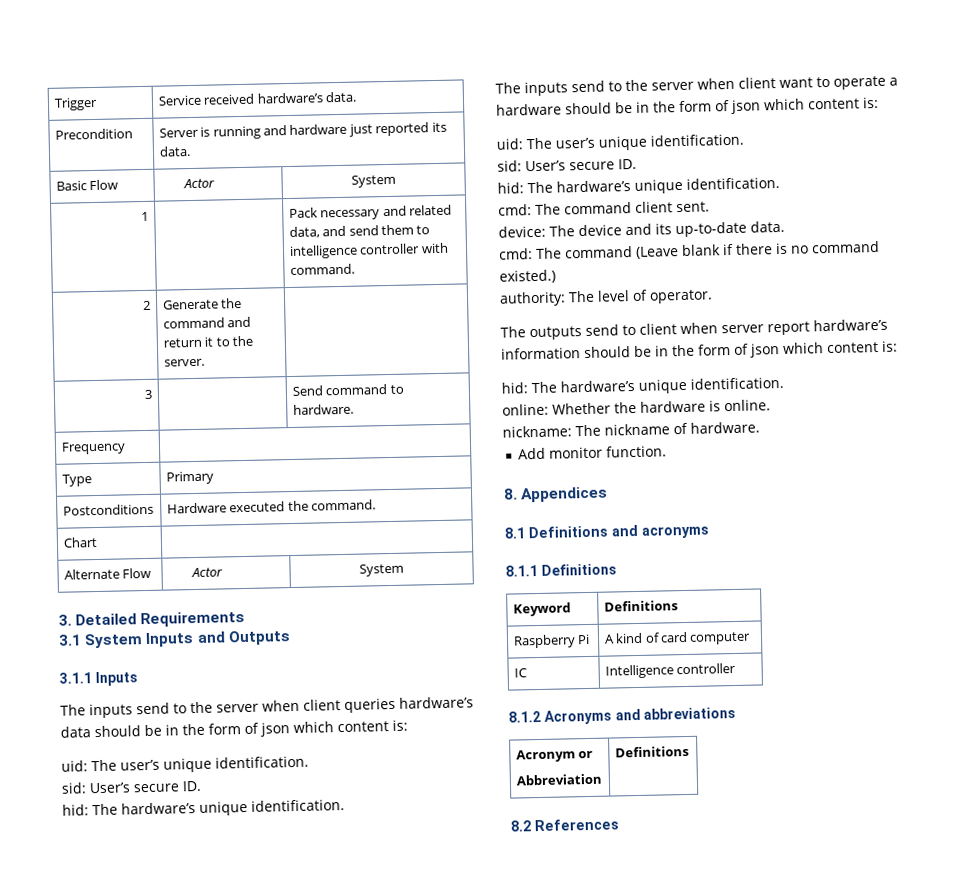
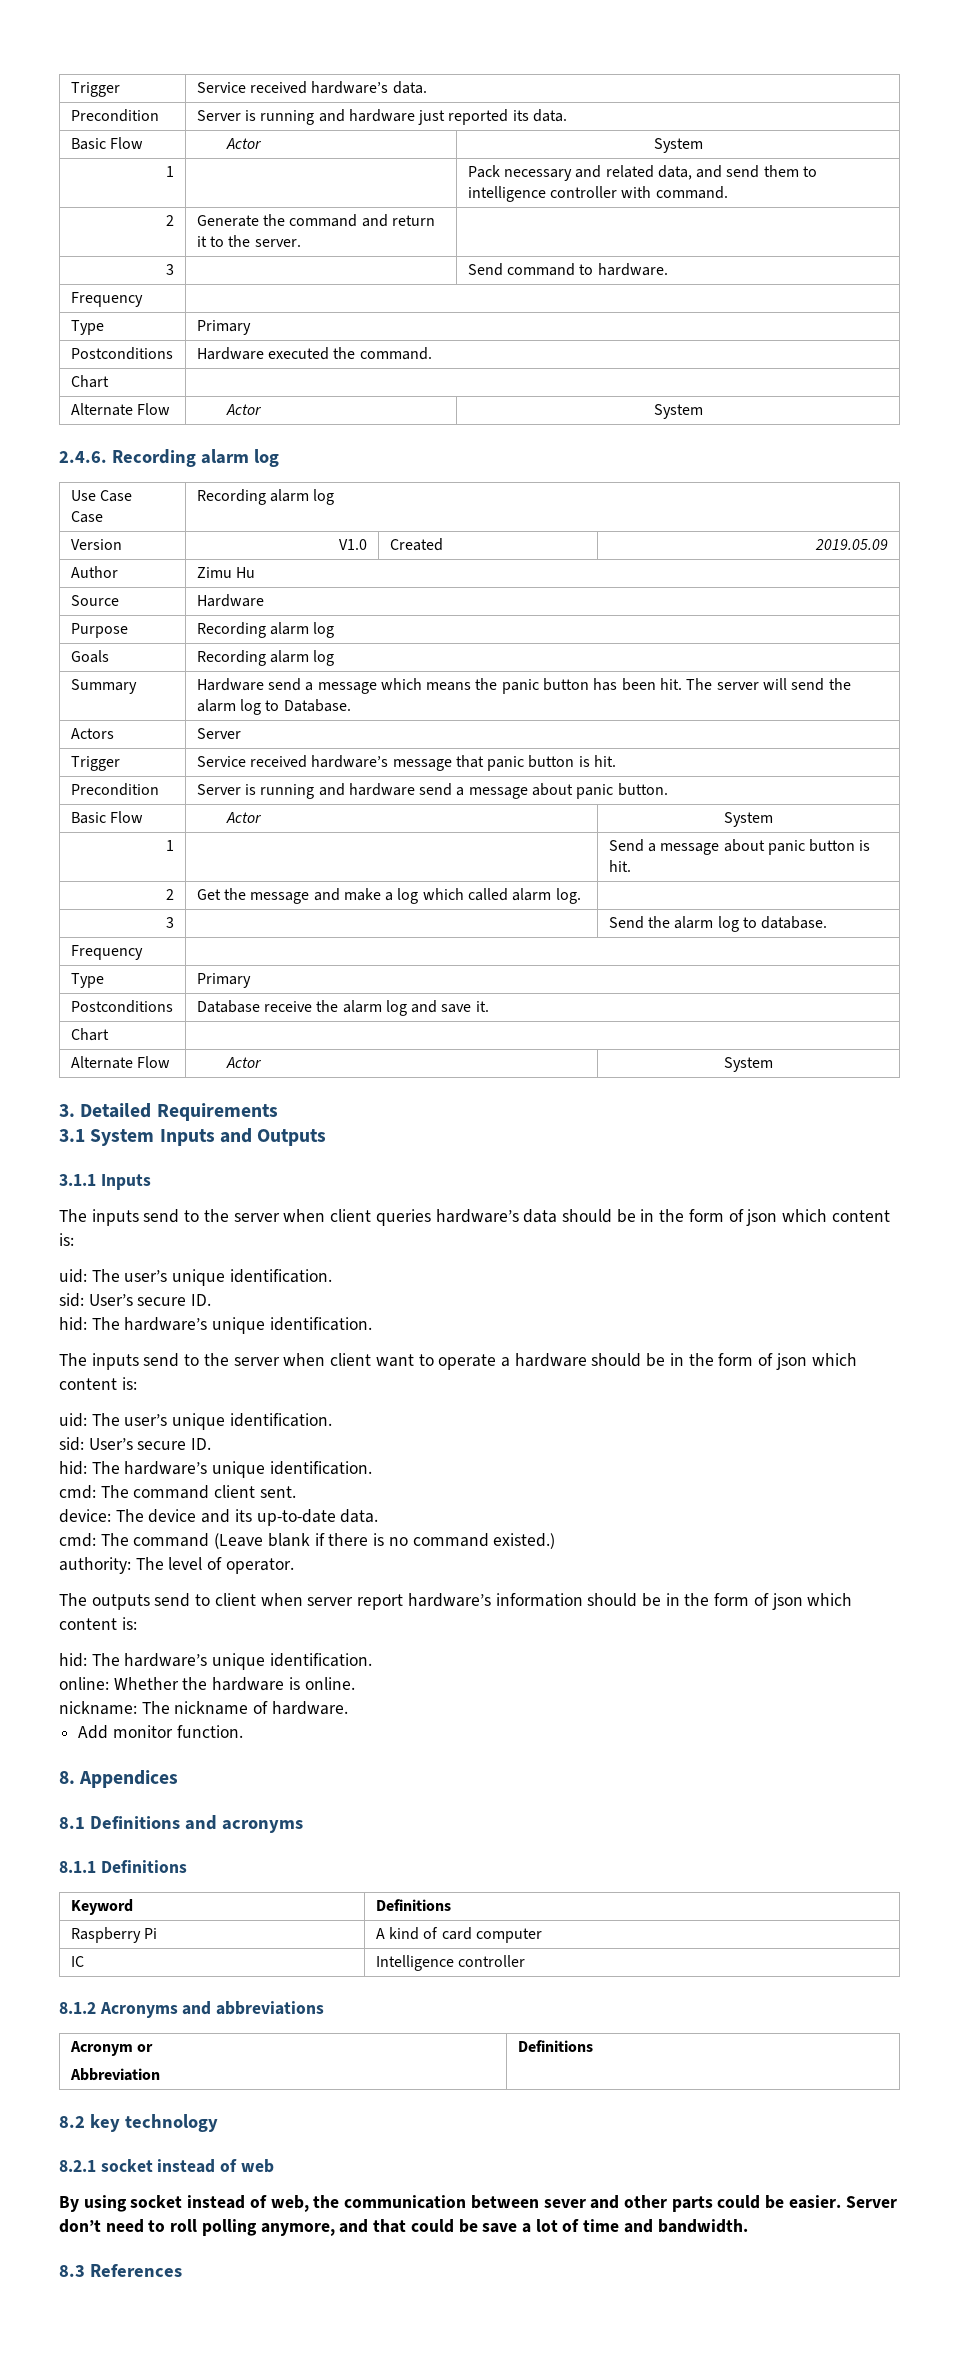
+ 2.4.6. Recording alarm log
+ Use Case
+ Case | Recording alarm log
+ Version | V1.0 | Created | 2019.05.09
+ Author | Zimu Hu
+ Source | Hardware
+ Purpose | Recording alarm log
+ Goals | Recording alarm log
+ Summary | Hardware send a message which means the panic button has been hit. The server will send the alarm log to Database.
+ Actors | Server
+ Trigger | Service received hardware’s message that panic button is hit.
+ Precondition | Server is running and hardware send a message about panic button.
+ Basic Flow | Actor | System
+ 1 | | Send a message about panic button is hit.
+ 2 | Get the message and make a log which called alarm log. |
+ 3 | | Send the alarm log to database.
+ Frequency |
+ Type | Primary
+ Postconditions | Database receive the alarm log and save it.
+ Chart |
+ Alternate Flow | Actor | System
- 8.2 References
+ 8.2 key technology
+ 8.2.1 socket instead of web
+ By using socket instead of web, the communication between sever and other parts could be easier. Server don’t need to roll polling anymore, and that could be save a lot of time and bandwidth.
+ 8.3 References

